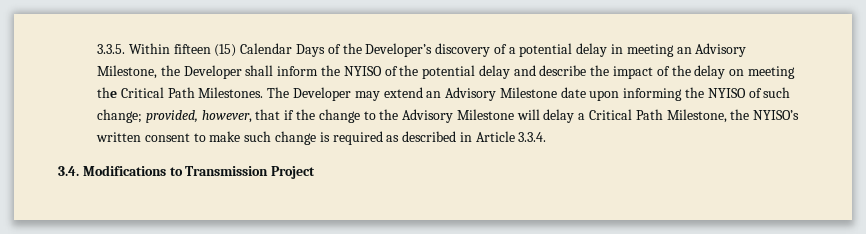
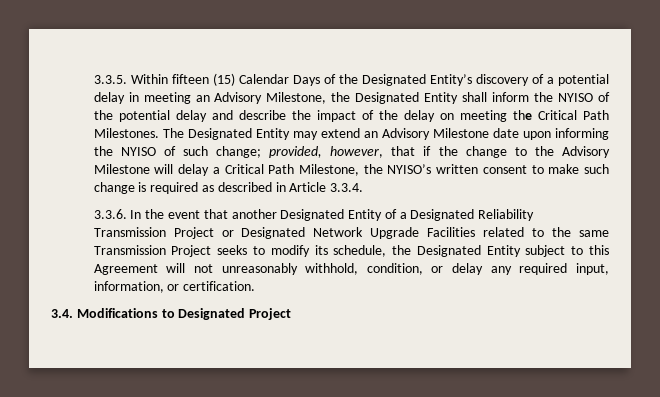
- 3.3.5. Within fifteen (15) Calendar Days of the Developer’s discovery of a potential delay in meeting an Advisory Milestone, the Developer shall inform the NYISO of the potential delay and describe the impact of the delay on meeting the Critical Path Milestones.
+ 3.3.5. Within fifteen (15) Calendar Days of the Designated Entity’s discovery of a potential delay in meeting an Advisory Milestone, the Designated Entity shall inform the NYISO of the potential delay and describe the impact of the delay on meeting the Critical Path Milestones.
- The Developer may extend an Advisory Milestone date upon informing the NYISO of such change; provided, however, that if the change to the Advisory Milestone will delay a Critical Path Milestone, the NYISO’s written consent to make such change is required as described in Article 3.3.4.
+ The Designated Entity may extend an Advisory Milestone date upon informing the NYISO of such change; provided, however, that if the change to the Advisory Milestone will delay a Critical Path Milestone, the NYISO’s written consent to make such change is required as described in Article 3.3.4.
+ 3.3.6. In the event that another Designated Entity of a Designated Reliability Transmission Project or Designated Network Upgrade Facilities related to the same Transmission Project seeks to modify its schedule, the Designated Entity subject to this Agreement will not unreasonably withhold, condition, or delay any required input, information, or certification.
- 3.4. Modifications to Transmission Project
+ 3.4. Modifications to Designated Project

